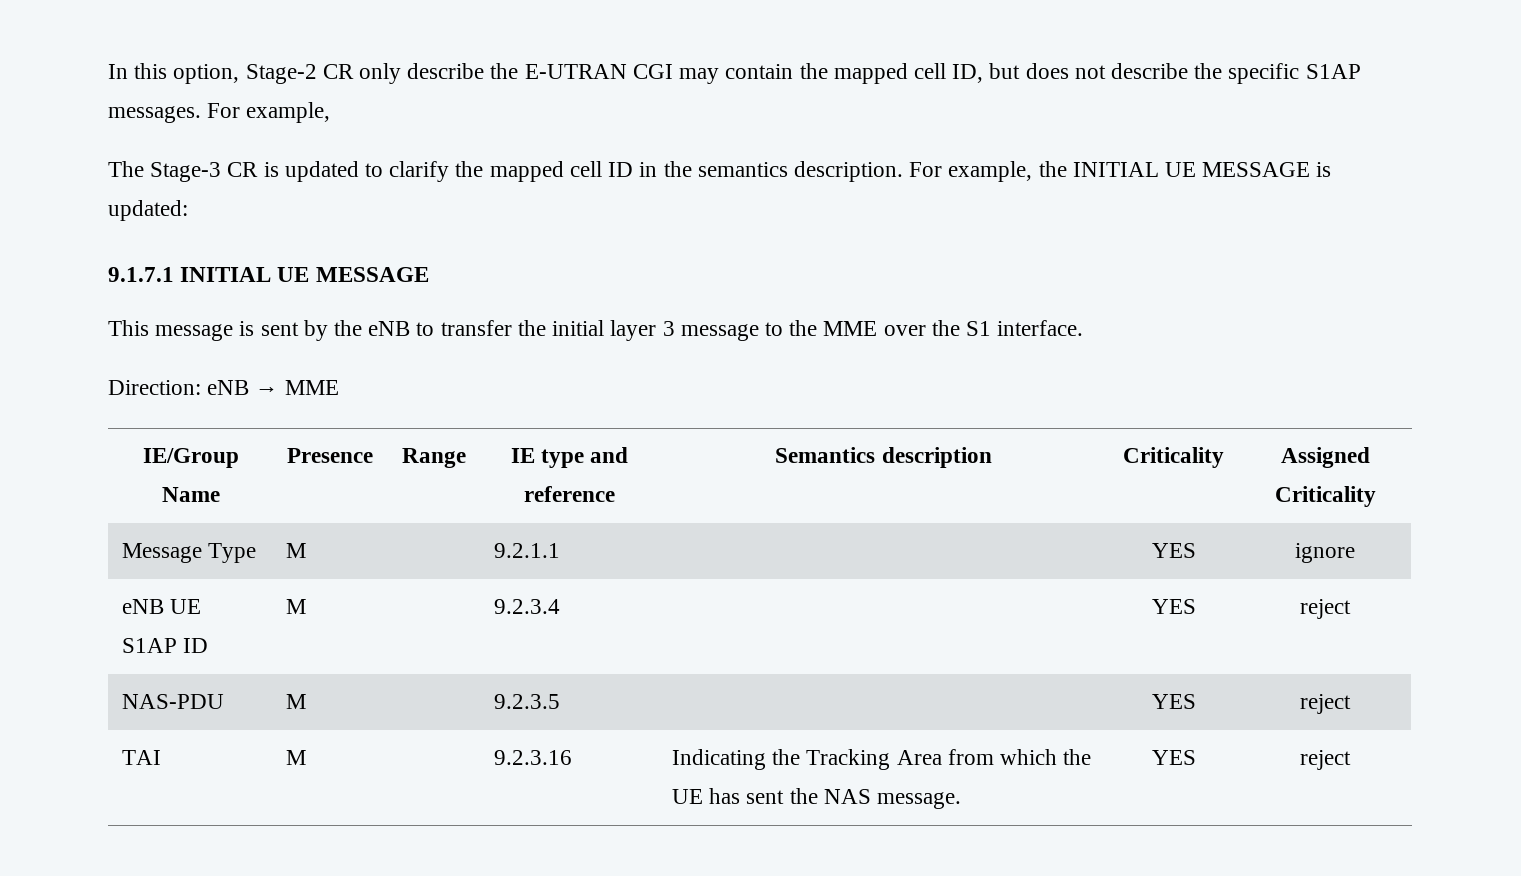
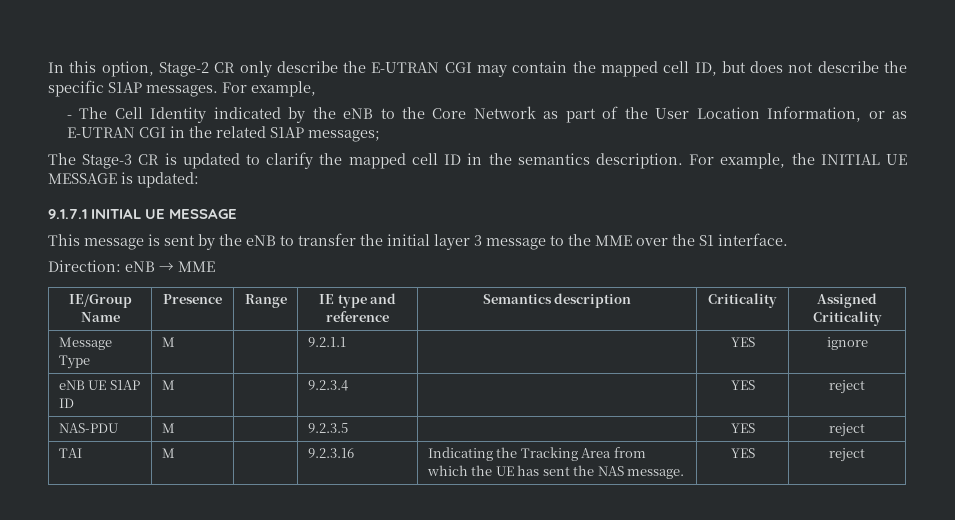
+ - The Cell Identity indicated by the eNB to the Core Network as part of the User Location Information, or as E-UTRAN CGI in the related S1AP messages;

